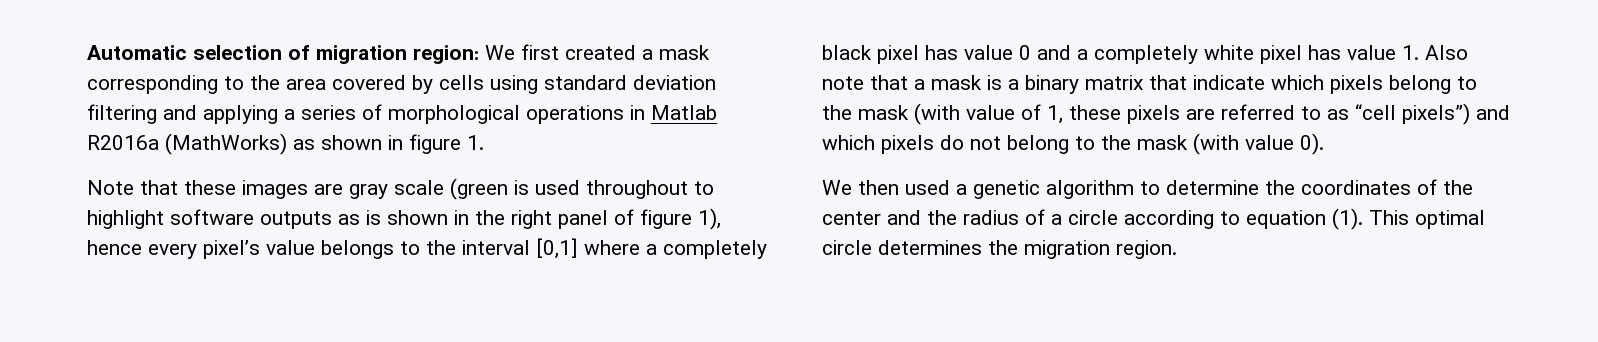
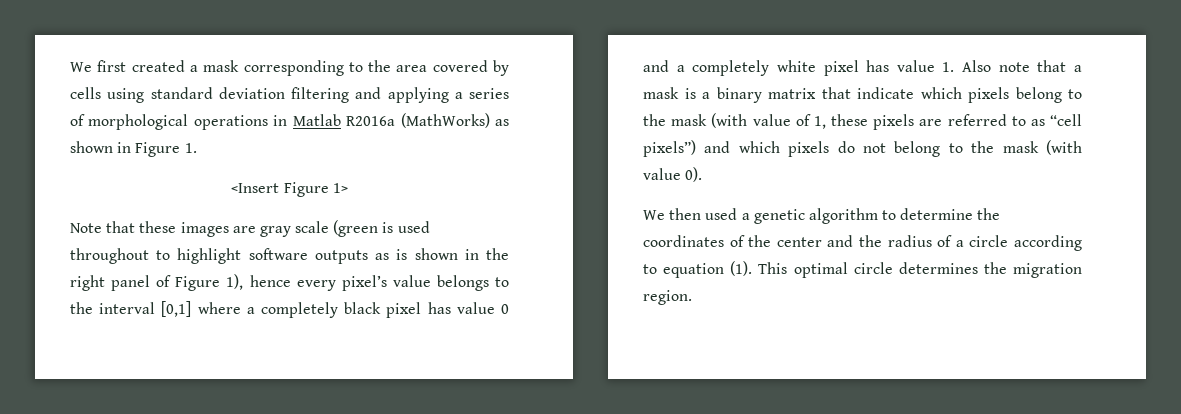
- Automatic selection of migration region: We first created a mask corresponding to the area covered by cells using standard deviation filtering and applying a series of morphological operations in Matlab R2016a (MathWorks) as shown in figure 1.
+ We first created a mask corresponding to the area covered by cells using standard deviation filtering and applying a series of morphological operations in Matlab R2016a (MathWorks) as shown in Figure 1.
+ <Insert Figure 1>
- Note that these images are gray scale (green is used throughout to highlight software outputs as is shown in the right panel of figure 1), hence every pixel’s value belongs to the interval [0,1] where a completely black pixel has value 0 and a completely white pixel has value 1. Also note that a mask is a binary matrix that indicate which pixels belong to the mask (with value of 1, these pixels are referred to as “cell pixels”) and which pixels do not belong to the mask (with value 0).
+ Note that these images are gray scale (green is used throughout to highlight software outputs as is shown in the right panel of Figure 1), hence every pixel’s value belongs to the interval [0,1] where a completely black pixel has value 0 and a completely white pixel has value 1. Also note that a mask is a binary matrix that indicate which pixels belong to the mask (with value of 1, these pixels are referred to as “cell pixels”) and which pixels do not belong to the mask (with value 0).

